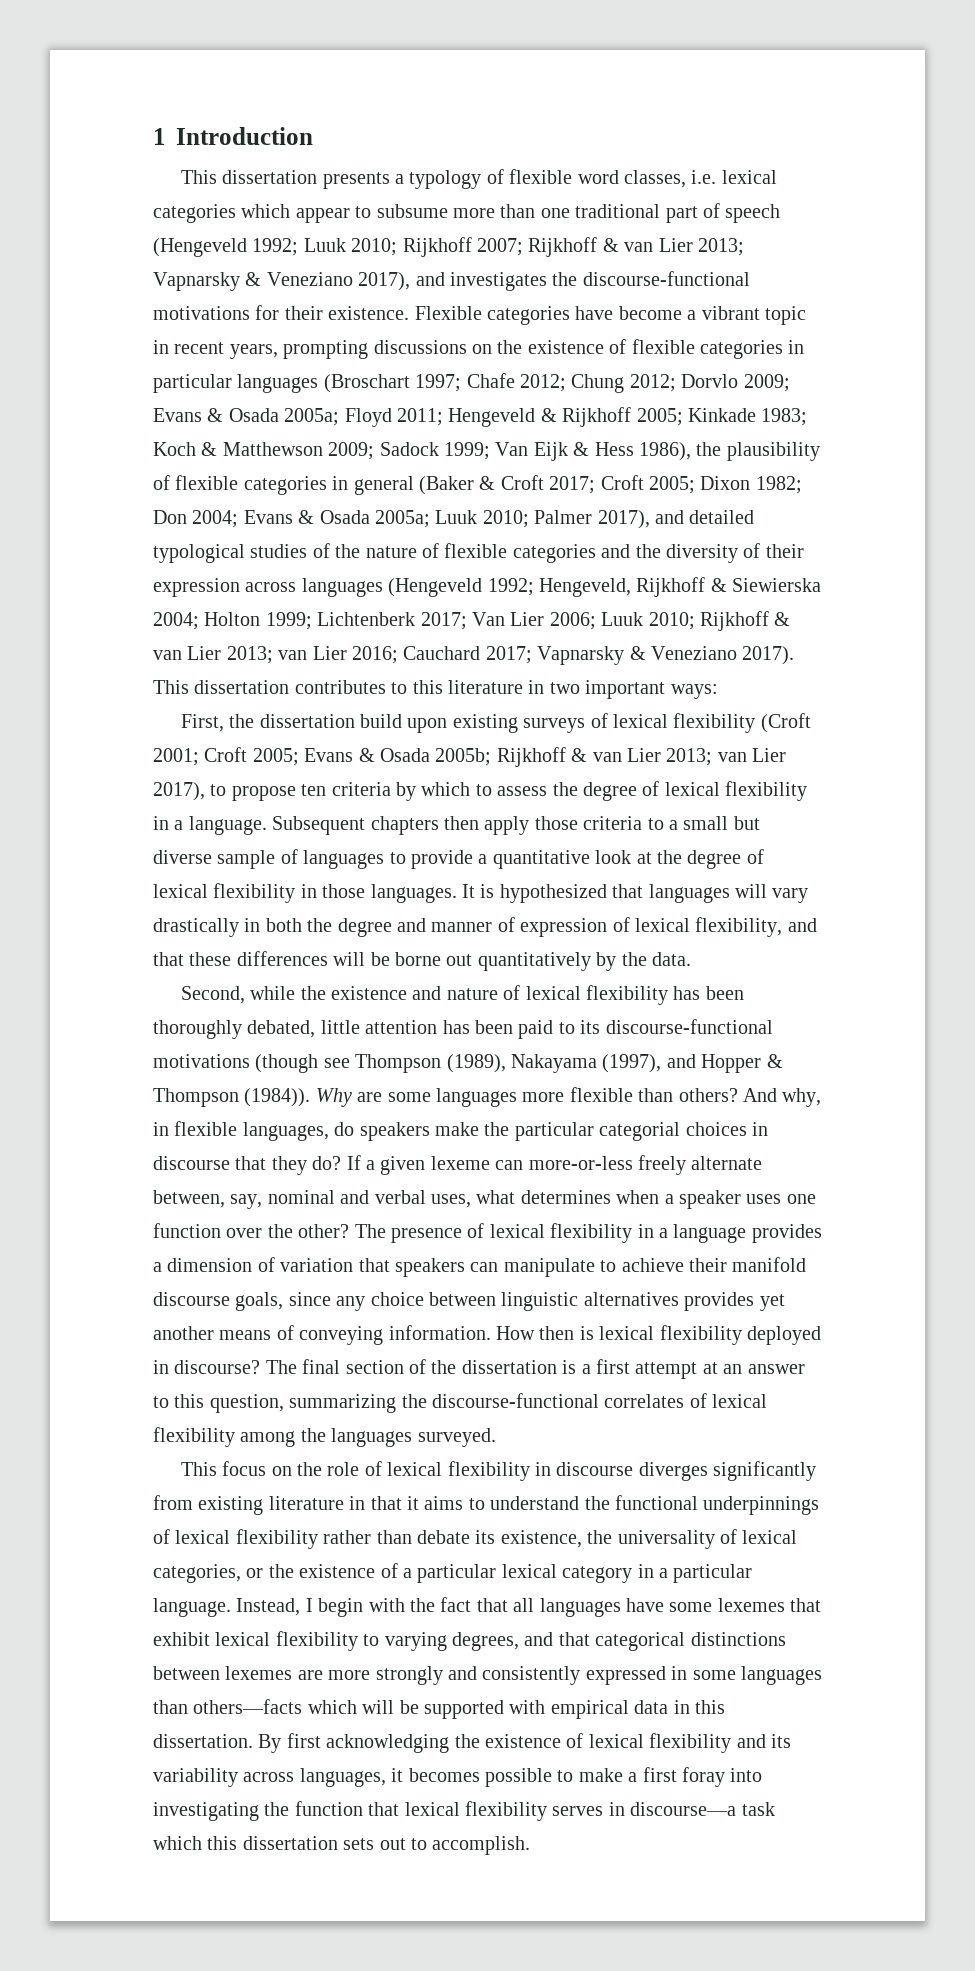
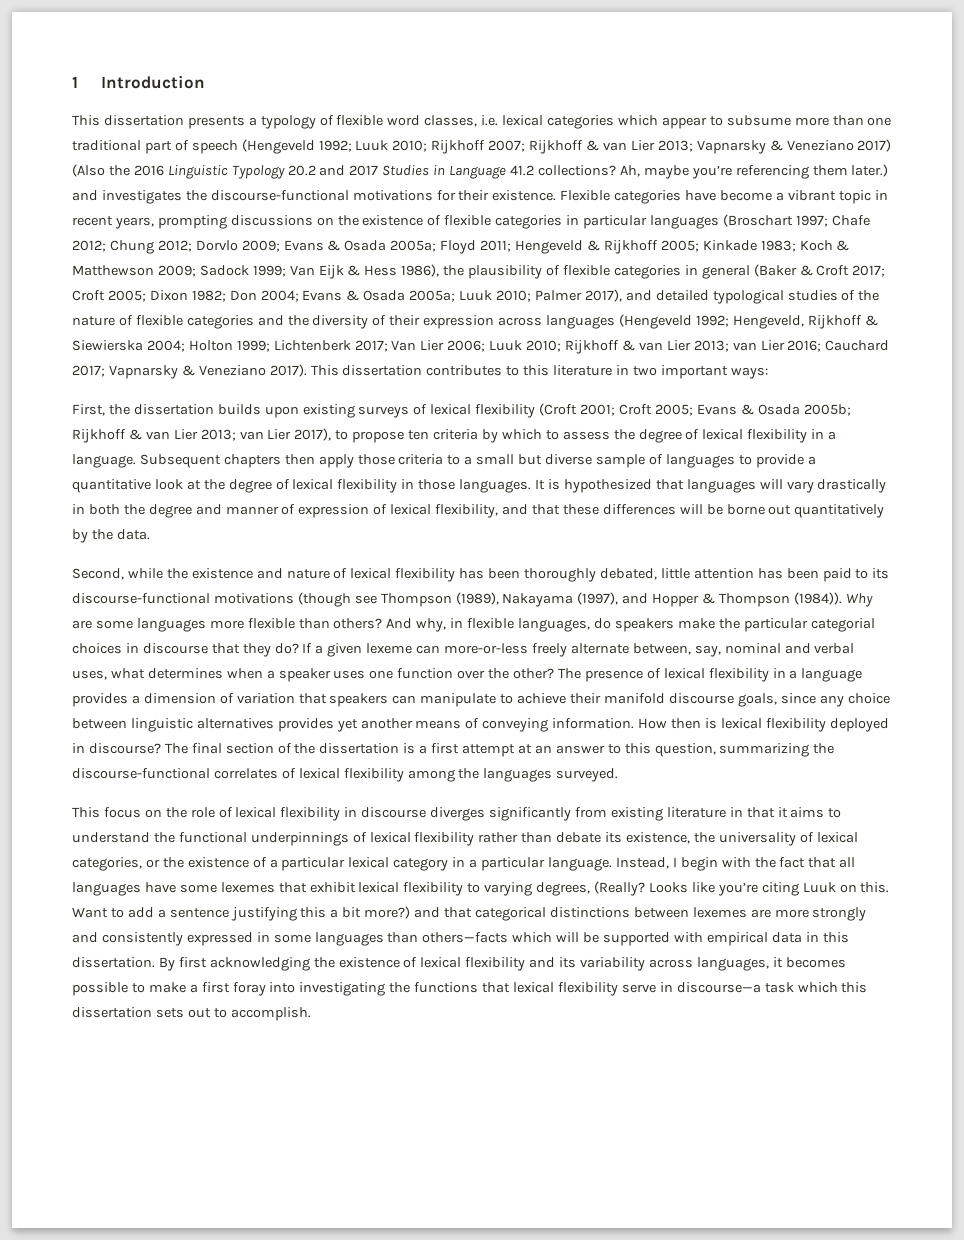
- This dissertation presents a typology of flexible word classes, i.e. lexical categories which appear to subsume more than one traditional part of speech (Hengeveld 1992; Luuk 2010; Rijkhoff 2007; Rijkhoff & van Lier 2013; Vapnarsky & Veneziano 2017), and investigates the discourse-functional motivations for their existence.
+ This dissertation presents a typology of flexible word classes, i.e. lexical categories which appear to subsume more than one traditional part of speech (Hengeveld 1992; Luuk 2010; Rijkhoff 2007; Rijkhoff & van Lier 2013; Vapnarsky & Veneziano 2017) (Also the 2016 Linguistic Typology 20.2 and 2017 Studies in Language 41.2 collections? Ah, maybe you’re referencing them later.) and investigates the discourse-functional motivations for their existence.
- First, the dissertation build upon existing surveys of lexical flexibility (Croft 2001; Croft 2005; Evans & Osada 2005b; Rijkhoff & van Lier 2013; van Lier 2017), to propose ten criteria by which to assess the degree of lexical flexibility in a language.
+ First, the dissertation builds upon existing surveys of lexical flexibility (Croft 2001; Croft 2005; Evans & Osada 2005b; Rijkhoff & van Lier 2013; van Lier 2017), to propose ten criteria by which to assess the degree of lexical flexibility in a language.
- Instead, I begin with the fact that all languages have some lexemes that exhibit lexical flexibility to varying degrees, and that categorical distinctions between lexemes are more strongly and consistently expressed in some languages than others—facts which will be supported with empirical data in this dissertation.
+ Instead, I begin with the fact that all languages have some lexemes that exhibit lexical flexibility to varying degrees, (Really? Looks like you’re citing Luuk on this. Want to add a sentence justifying this a bit more?) and that categorical distinctions between lexemes are more strongly and consistently expressed in some languages than others—facts which will be supported with empirical data in this dissertation.
- By first acknowledging the existence of lexical flexibility and its variability across languages, it becomes possible to make a first foray into investigating the function that lexical flexibility serves in discourse—a task which this dissertation sets out to accomplish.
+ By first acknowledging the existence of lexical flexibility and its variability across languages, it becomes possible to make a first foray into investigating the functions that lexical flexibility serve in discourse—a task which this dissertation sets out to accomplish.

